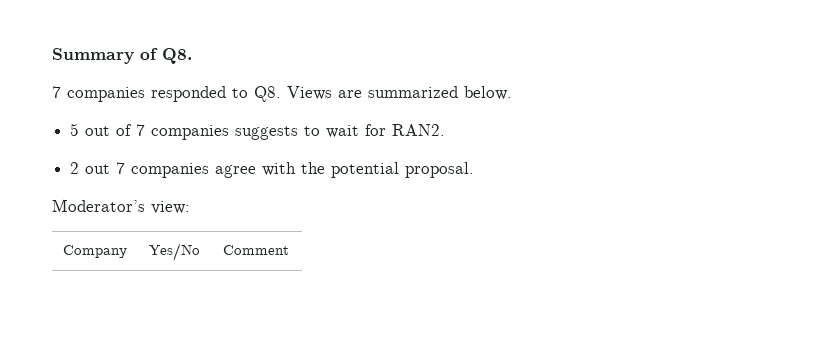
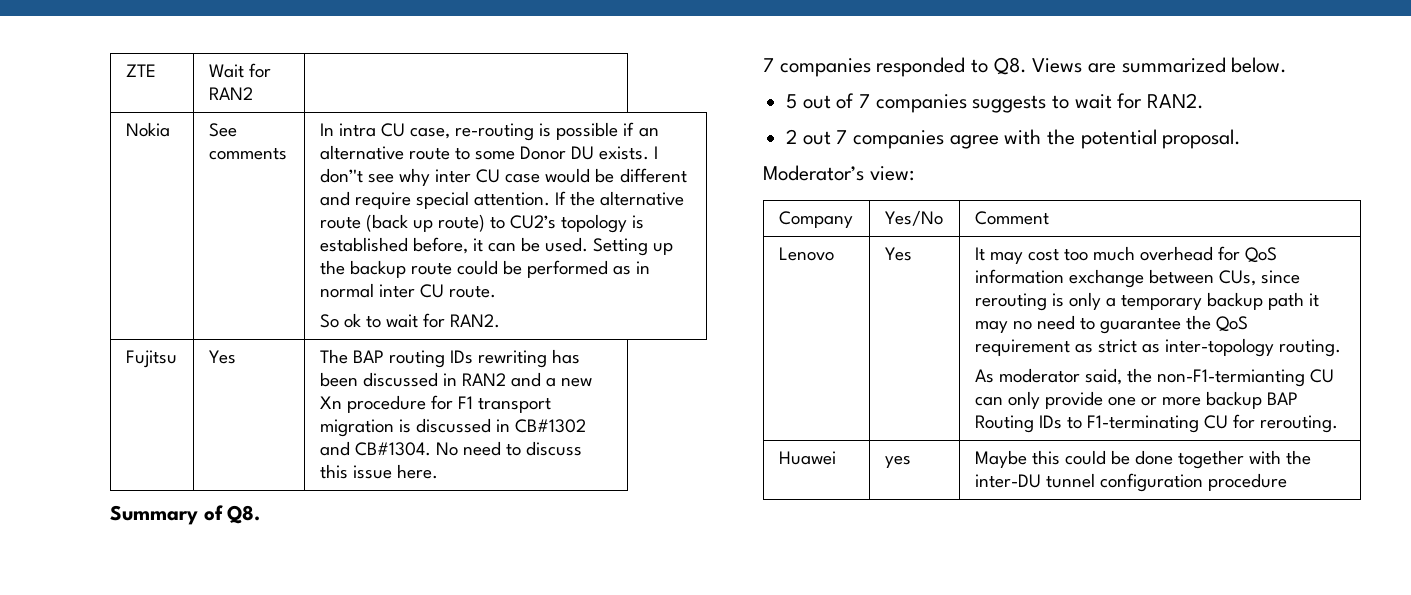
+ ZTE | Wait for RAN2 |
+ Nokia | See comments | In intra CU case, re-routing is possible if an alternative route to some Donor DU exists. I don’'t see why inter CU case would be different and require special attention. If the alternative route (back up route) to CU2’s topology is established before, it can be used. Setting up the backup route could be performed as in normal inter CU route.
+ So ok to wait for RAN2.
+ Fujitsu | Yes | The BAP routing IDs rewriting has been discussed in RAN2 and a new Xn procedure for F1 transport migration is discussed in CB#1302 and CB#1304. No need to discuss this issue here.
+ Lenovo | Yes | It may cost too much overhead for QoS information exchange between CUs, since rerouting is only a temporary backup path it may no need to guarantee the QoS requirement as strict as inter-topology routing.
+ As moderator said, the non-F1-termianting CU can only provide one or more backup BAP Routing IDs to F1-terminating CU for rerouting.
+ Huawei | yes | Maybe this could be done together with the inter-DU tunnel configuration procedure

